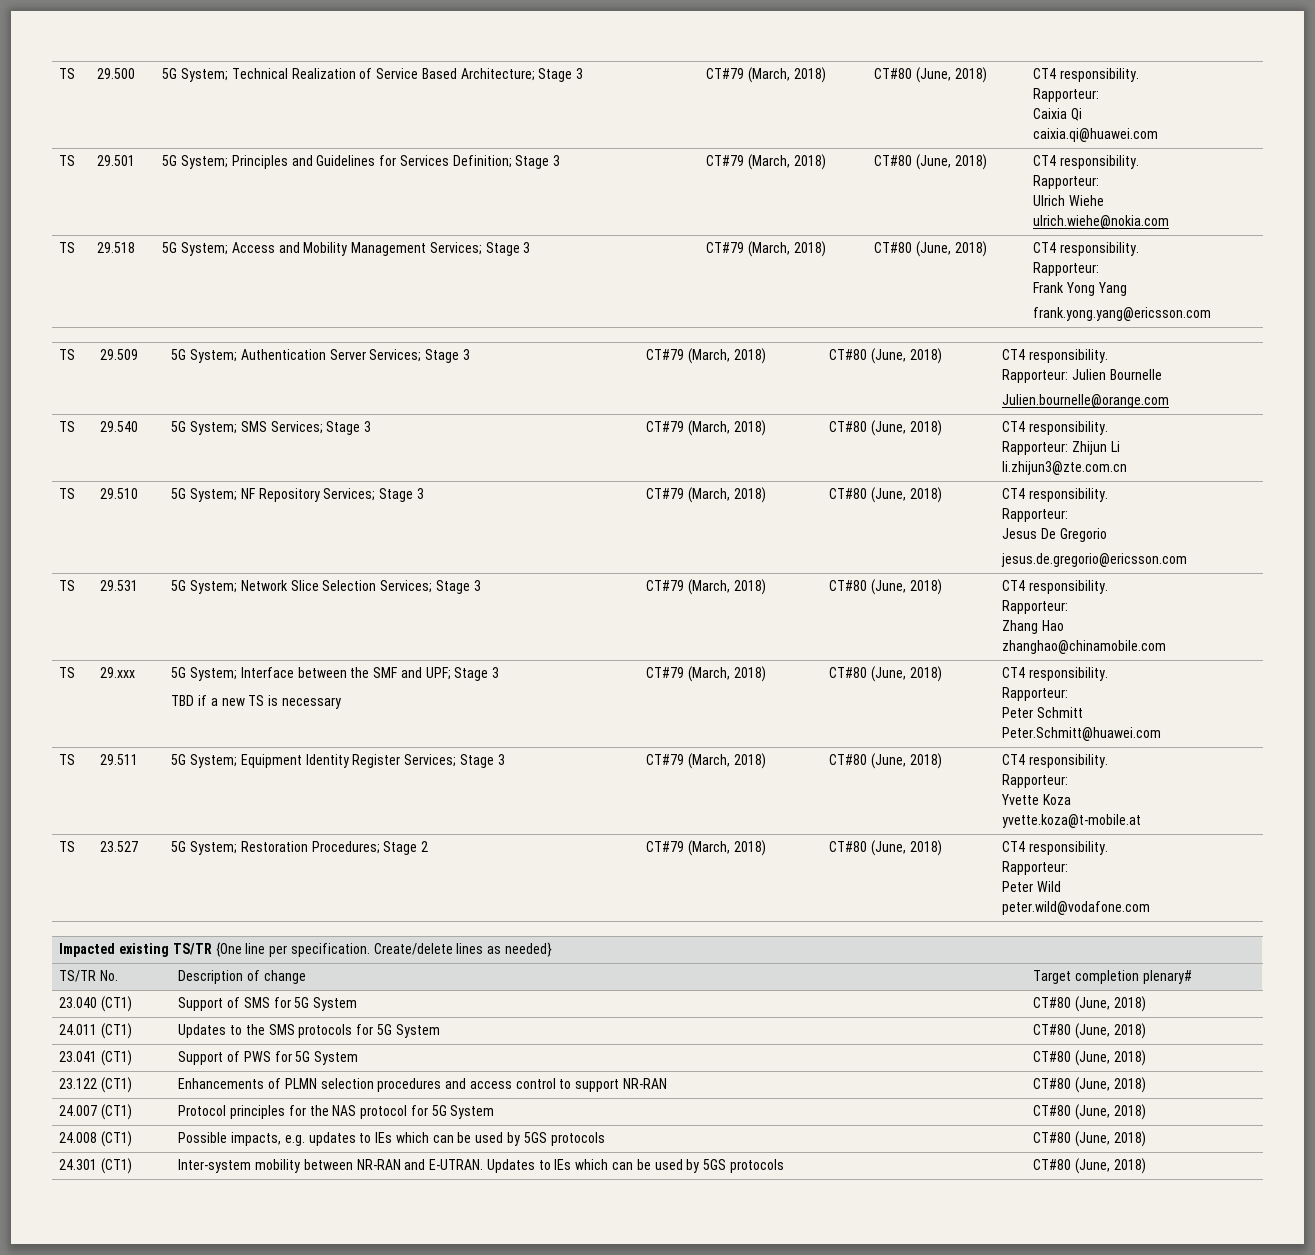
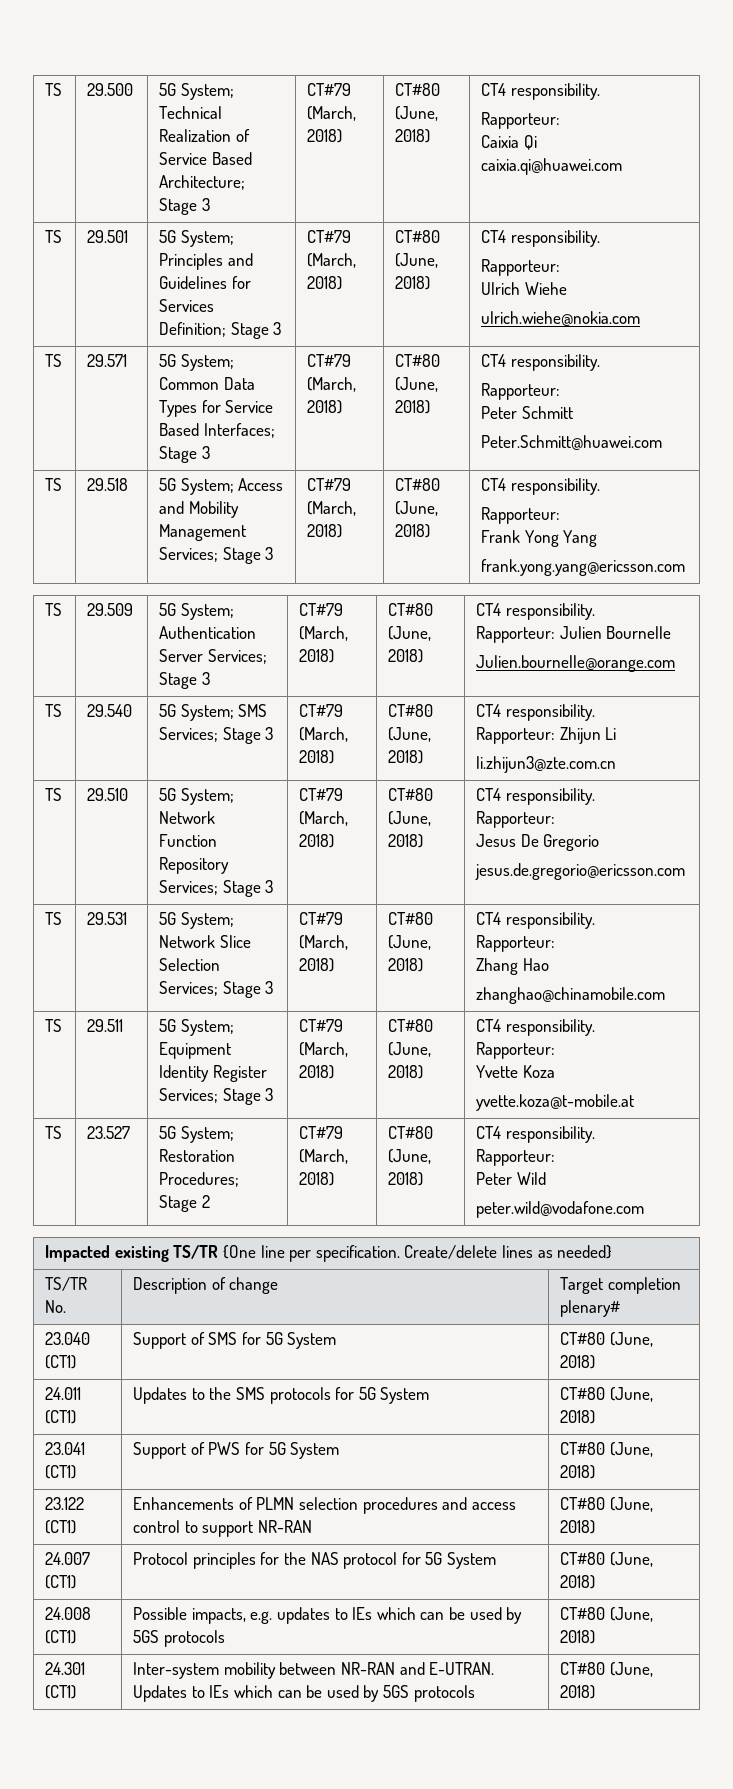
+ TS | 29.571 | 5G System; Common Data Types for Service Based Interfaces; Stage 3 | CT#79 (March, 2018) | CT#80 (June, 2018) | CT4 responsibility.
+ Rapporteur:
+ Peter Schmitt
+ Peter.Schmitt@huawei.com
- TS | 29.510 | 5G System; NF Repository Services; Stage 3 | CT#79 (March, 2018) | CT#80 (June, 2018) | CT4 responsibility.
+ TS | 29.510 | 5G System; Network Function Repository Services; Stage 3 | CT#79 (March, 2018) | CT#80 (June, 2018) | CT4 responsibility.
- TS | 29.xxx | 5G System; Interface between the SMF and UPF; Stage 3
- TBD if a new TS is necessary | CT#79 (March, 2018) | CT#80 (June, 2018) | CT4 responsibility.
- Rapporteur:
- Peter Schmitt
- Peter.Schmitt@huawei.com

